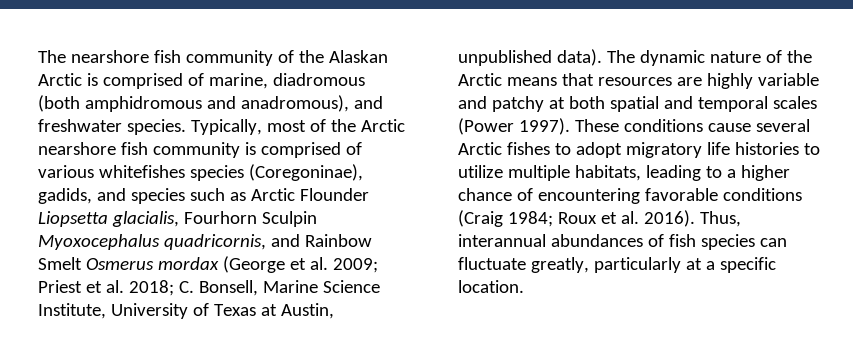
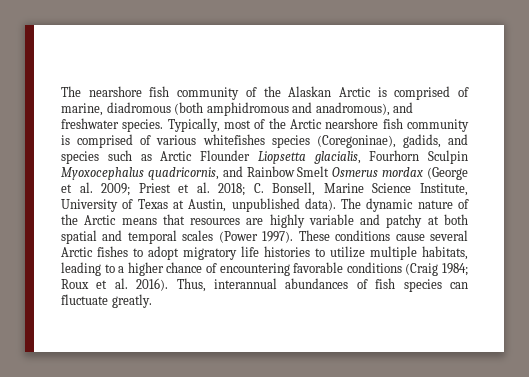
- Thus, interannual abundances of fish species can fluctuate greatly, particularly at a specific location.
+ Thus, interannual abundances of fish species can fluctuate greatly.

